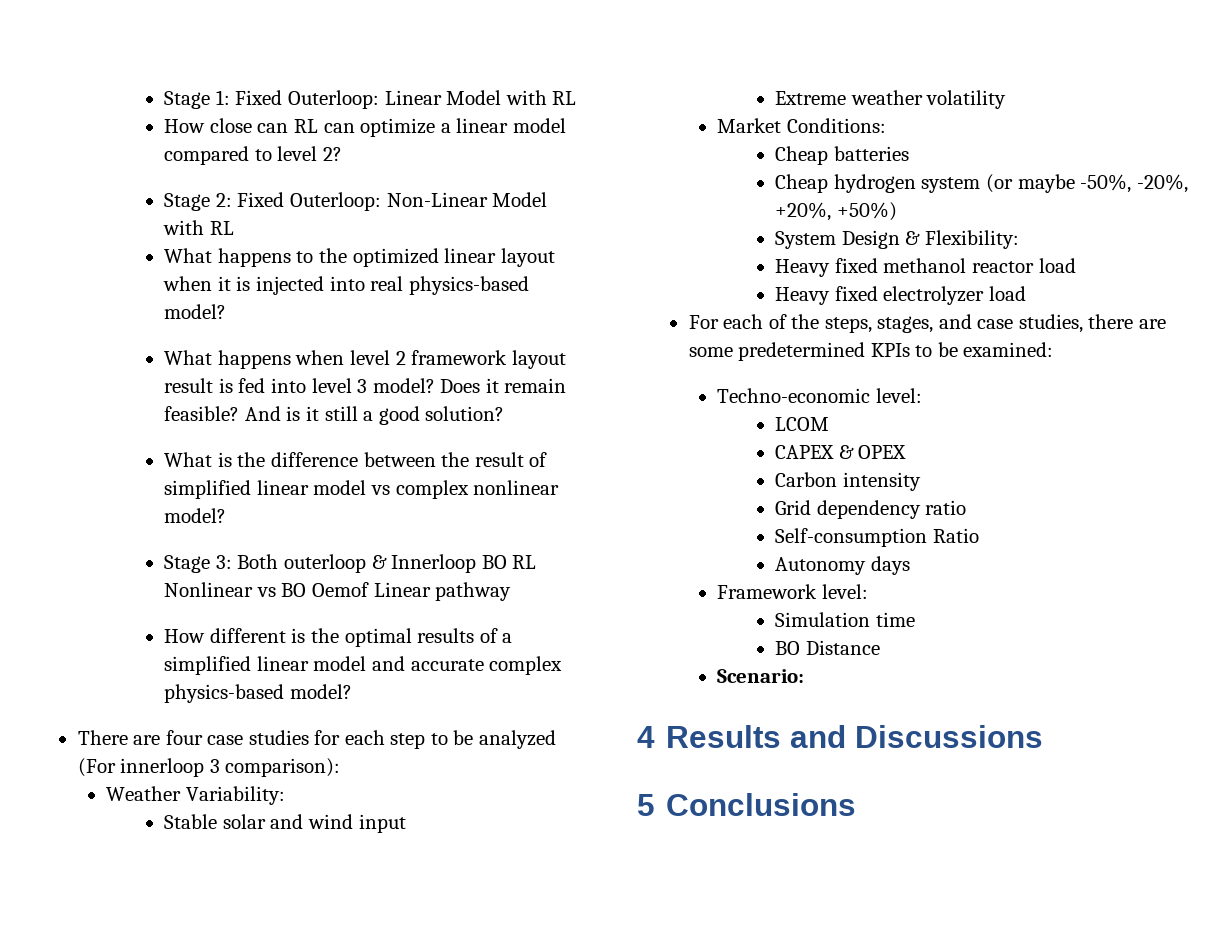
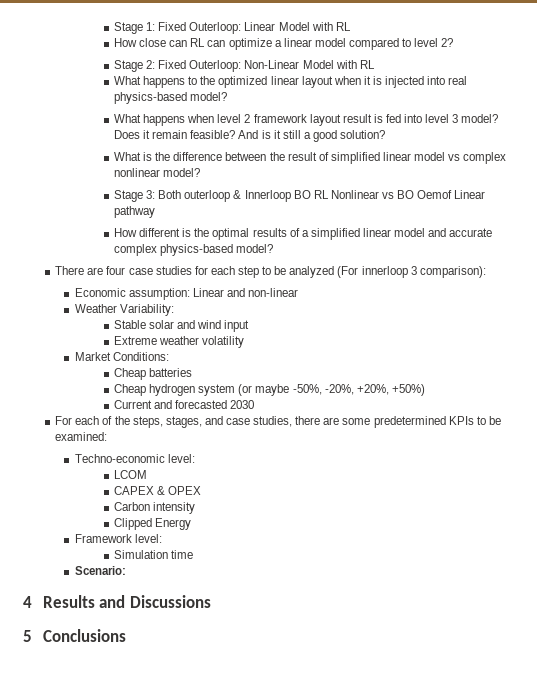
+ Economic assumption: Linear and non-linear
- System Design & Flexibility:
- Heavy fixed methanol reactor load
- Heavy fixed electrolyzer load
+ Current and forecasted 2030
- Grid dependency ratio
- Self-consumption Ratio
- Autonomy days
+ Clipped Energy
- BO Distance

